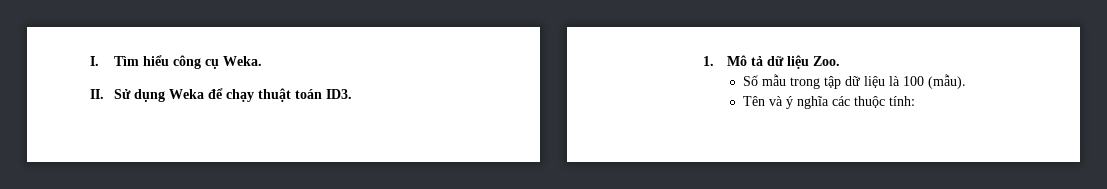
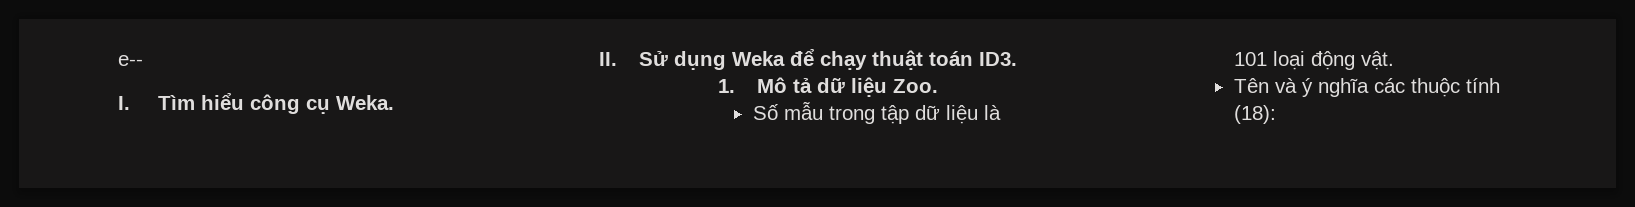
+ e--
- Số mẫu trong tập dữ liệu là 100 (mẫu).
+ Số mẫu trong tập dữ liệu là 101 loại động vật.
- Tên và ý nghĩa các thuộc tính:
+ Tên và ý nghĩa các thuộc tính (18):

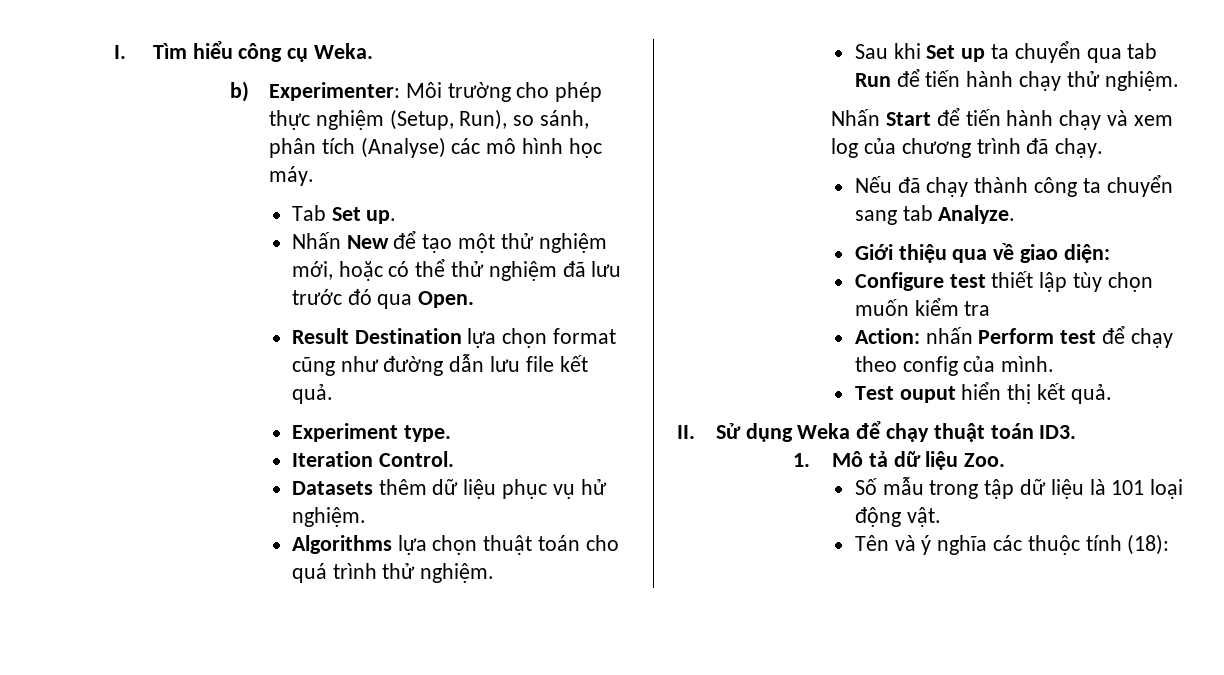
- e--
+ b) Experimenter: Môi trường cho phép thực nghiệm (Setup, Run), so sánh, phân tích (Analyse) các mô hình học máy.
+ Tab Set up.
+ Nhấn New để tạo một thử nghiệm mới, hoặc có thể thử nghiệm đã lưu trước đó qua Open.
+ Result Destination lựa chọn format cũng như đường dẫn lưu file kết quả.
+ Experiment type.
+ Iteration Control.
+ Datasets thêm dữ liệu phục vụ hử nghiệm.
+ Algorithms lựa chọn thuật toán cho quá trình thử nghiệm.
+ Sau khi Set up ta chuyển qua tab Run để tiến hành chạy thử nghiệm.
+ Nhấn Start để tiến hành chạy và xem log của chương trình đã chạy.
+ Nếu đã chạy thành công ta chuyển sang tab Analyze.
+ Giới thiệu qua về giao diện:
+ Configure test thiết lập tùy chọn muốn kiểm tra
+ Action: nhấn Perform test để chạy theo config của mình.
+ Test ouput hiển thị kết quả.

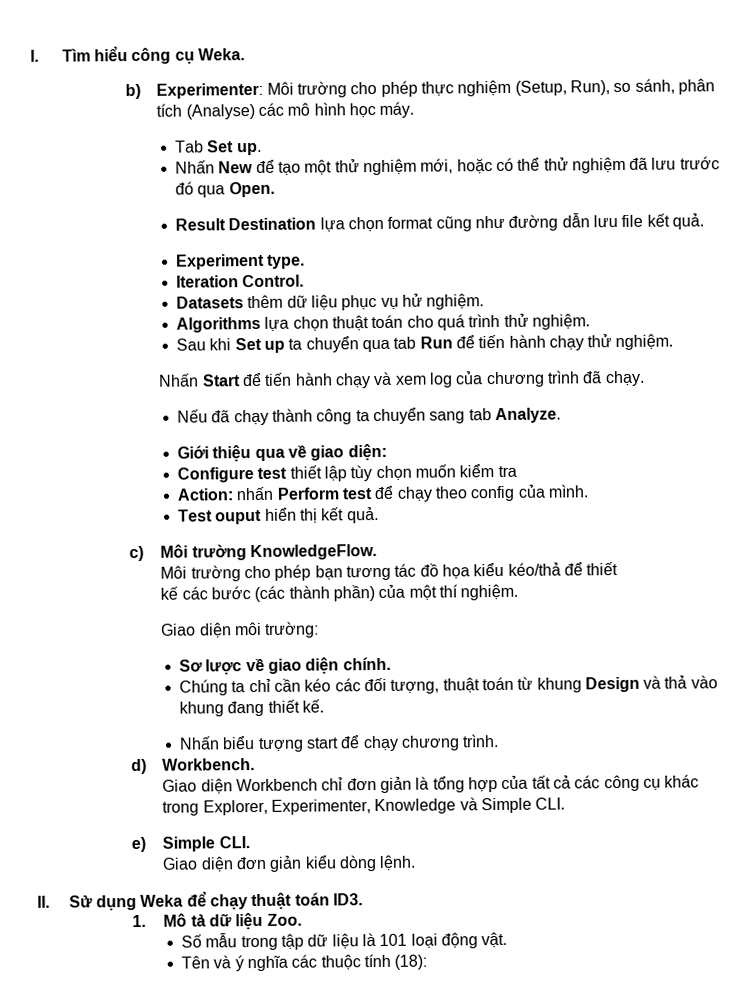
+ c) Môi trường KnowledgeFlow.
+ Môi trường cho phép bạn tương tác đồ họa kiểu kéo/thả để thiết
+ kế các bước (các thành phần) của một thí nghiệm.
+ Giao diện môi trường:
+ Sơ lược về giao diện chính.
+ Chúng ta chỉ cần kéo các đối tượng, thuật toán từ khung Design và thả vào khung đang thiết kế.
+ Nhấn biểu tượng start để chạy chương trình.
+ d) Workbench.
+ Giao diện Workbench chỉ đơn giản là tổng hợp của tất cả các công cụ khác trong Explorer, Experimenter, Knowledge và Simple CLI.
+ e) Simple CLI.
+ Giao diện đơn giản kiểu dòng lệnh.

